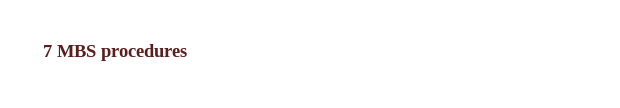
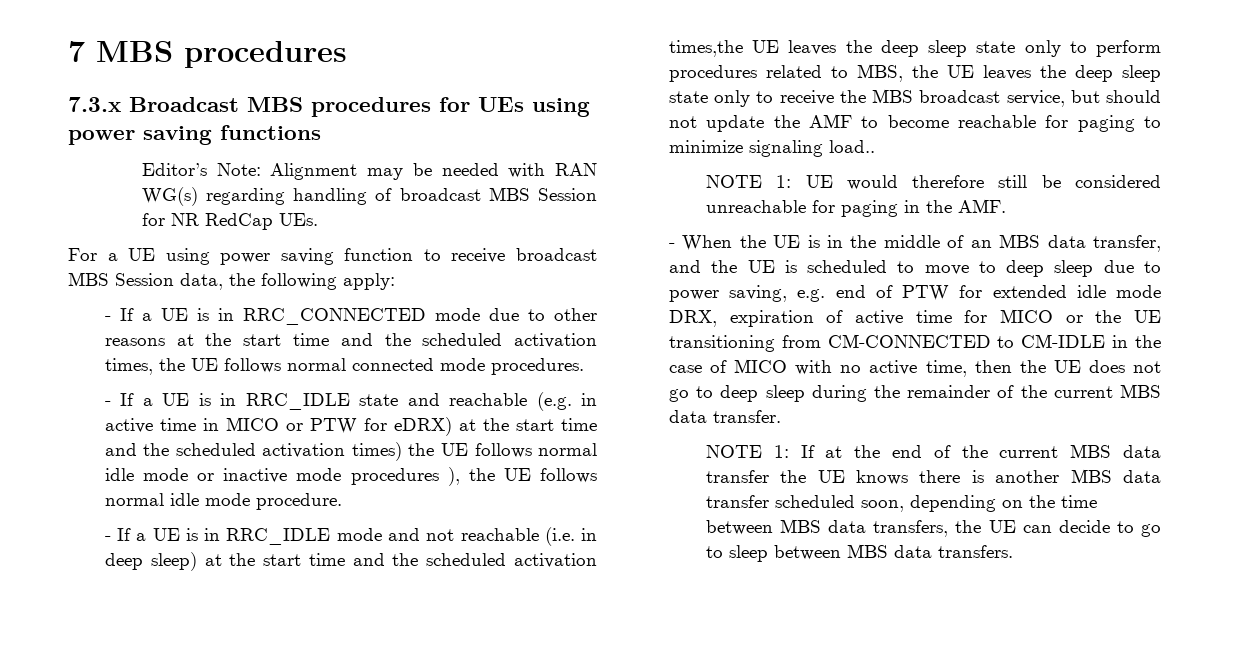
+ 7.3.x Broadcast MBS procedures for UEs using power saving functions
+ Editor’s Note: Alignment may be needed with RAN WG(s) regarding handling of broadcast MBS Session for NR RedCap UEs.
+ For a UE using power saving function to receive broadcast MBS Session data, the following apply:
+ - If a UE is in RRC_CONNECTED mode due to other reasons at the start time and the scheduled activation times, the UE follows normal connected mode procedures.
+ - If a UE is in RRC_IDLE state and reachable (e.g. in active time in MICO or PTW for eDRX) at the start time and the scheduled activation times) the UE follows normal idle mode or inactive mode procedures ), the UE follows normal idle mode procedure.
+ - If a UE is in RRC_IDLE mode and not reachable (i.e. in deep sleep) at the start time and the scheduled activation times,the UE leaves the deep sleep state only to perform procedures related to MBS, the UE leaves the deep sleep state only to receive the MBS broadcast service, but should not update the AMF to become reachable for paging to minimize signaling load..
+ NOTE 1: UE would therefore still be considered unreachable for paging in the AMF.
+ - When the UE is in the middle of an MBS data transfer, and the UE is scheduled to move to deep sleep due to power saving, e.g. end of PTW for extended idle mode DRX, expiration of active time for MICO or the UE transitioning from CM-CONNECTED to CM-IDLE in the case of MICO with no active time, then the UE does not go to deep sleep during the remainder of the current MBS data transfer.
+ NOTE 1: If at the end of the current MBS data transfer the UE knows there is another MBS data transfer scheduled soon, depending on the time between MBS data transfers, the UE can decide to go to sleep between MBS data transfers.

